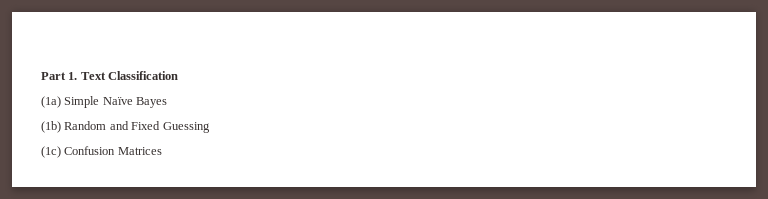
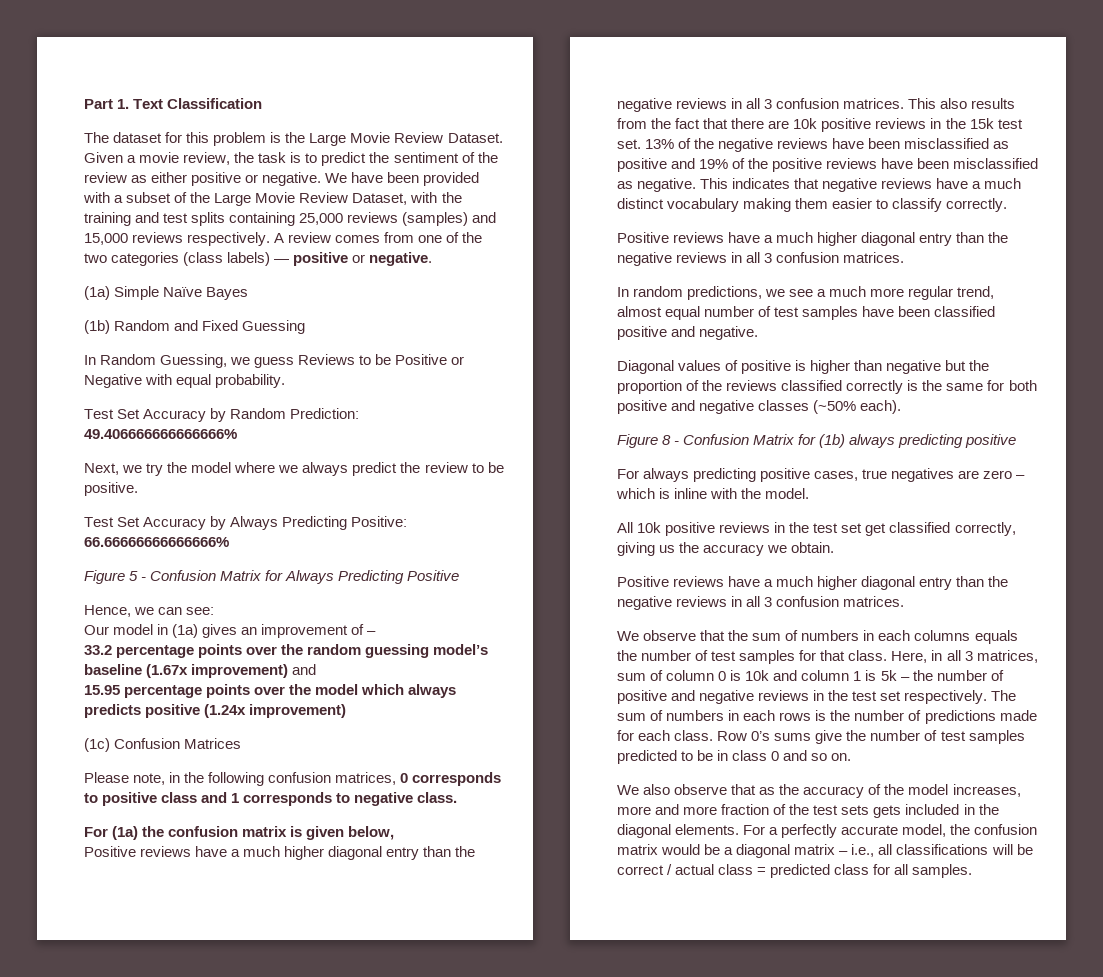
+ The dataset for this problem is the Large Movie Review Dataset. Given a movie review, the task is to predict the sentiment of the review as either positive or negative. We have been provided with a subset of the Large Movie Review Dataset, with the training and test splits containing 25,000 reviews (samples) and 15,000 reviews respectively. A review comes from one of the two categories (class labels) — positive or negative.
+ In Random Guessing, we guess Reviews to be Positive or Negative with equal probability.
+ Test Set Accuracy by Random Prediction: 49.406666666666666%
+ Next, we try the model where we always predict the review to be positive.
+ Test Set Accuracy by Always Predicting Positive: 66.66666666666666%
+ Figure 5 - Confusion Matrix for Always Predicting Positive
+ Hence, we can see:
+ Our model in (1a) gives an improvement of –
+ 33.2 percentage points over the random guessing model’s baseline (1.67x improvement) and
+ 15.95 percentage points over the model which always predicts positive (1.24x improvement)
  (1c) Confusion Matrices
+ Please note, in the following confusion matrices, 0 corresponds to positive class and 1 corresponds to negative class.
+ For (1a) the confusion matrix is given below,
+ Positive reviews have a much higher diagonal entry than the negative reviews in all 3 confusion matrices. This also results from the fact that there are 10k positive reviews in the 15k test set. 13% of the negative reviews have been misclassified as positive and 19% of the positive reviews have been misclassified as negative. This indicates that negative reviews have a much distinct vocabulary making them easier to classify correctly.
+ Positive reviews have a much higher diagonal entry than the negative reviews in all 3 confusion matrices.
+ In random predictions, we see a much more regular trend, almost equal number of test samples have been classified positive and negative.
+ Diagonal values of positive is higher than negative but the proportion of the reviews classified correctly is the same for both positive and negative classes (~50% each).
+ Figure 8 - Confusion Matrix for (1b) always predicting positive
+ For always predicting positive cases, true negatives are zero – which is inline with the model.
+ All 10k positive reviews in the test set get classified correctly, giving us the accuracy we obtain.
+ Positive reviews have a much higher diagonal entry than the negative reviews in all 3 confusion matrices.
+ We observe that the sum of numbers in each columns equals the number of test samples for that class. Here, in all 3 matrices, sum of column 0 is 10k and column 1 is 5k – the number of positive and negative reviews in the test set respectively. The sum of numbers in each rows is the number of predictions made for each class. Row 0’s sums give the number of test samples predicted to be in class 0 and so on.
+ We also observe that as the accuracy of the model increases, more and more fraction of the test sets gets included in the diagonal elements. For a perfectly accurate model, the confusion matrix would be a diagonal matrix – i.e., all classifications will be correct / actual class = predicted class for all samples.

